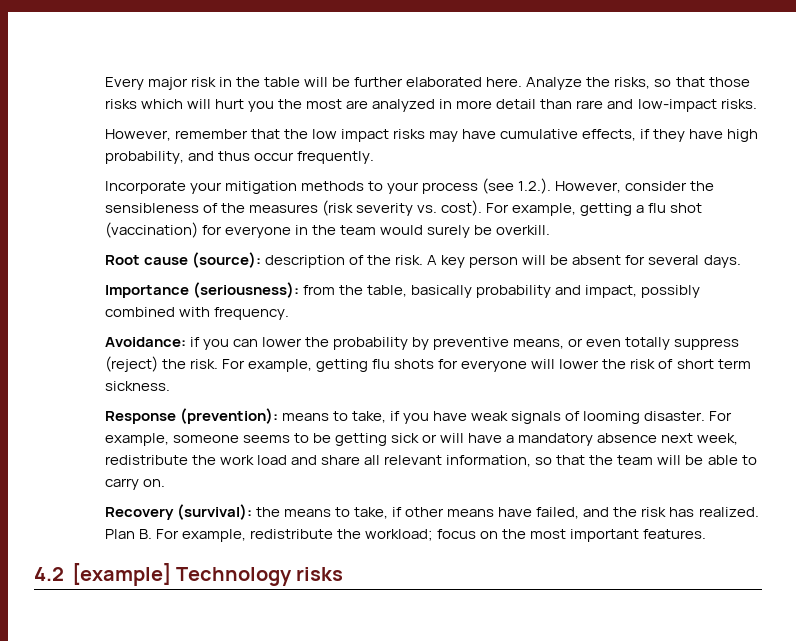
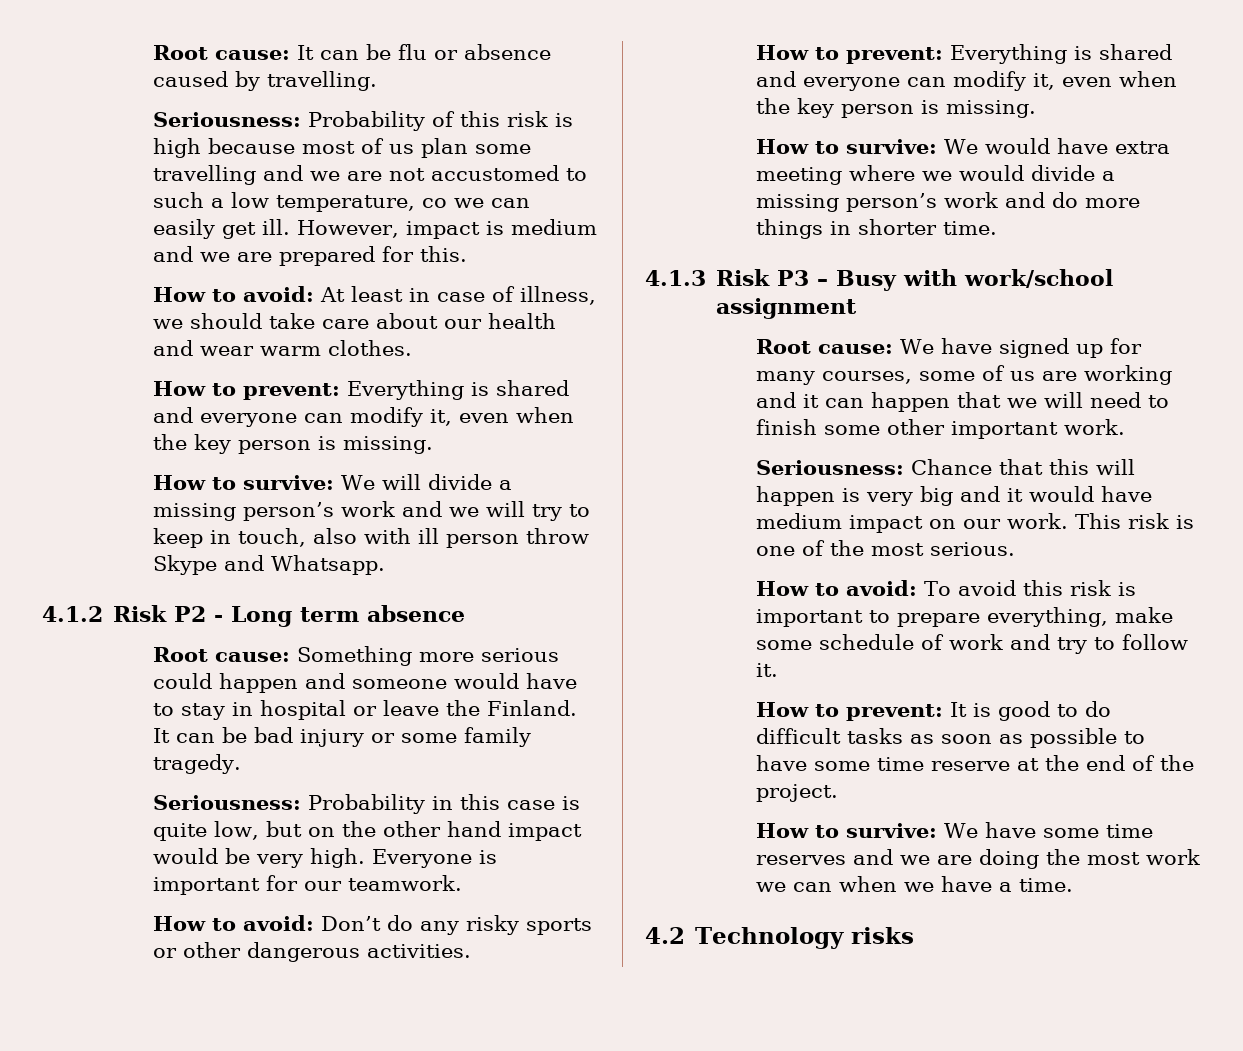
- Every major risk in the table will be further elaborated here. Analyze the risks, so that those risks which will hurt you the most are analyzed in more detail than rare and low-impact risks.
- However, remember that the low impact risks may have cumulative effects, if they have high probability, and thus occur frequently.
- Incorporate your mitigation methods to your process (see 1.2.). However, consider the sensibleness of the measures (risk severity vs. cost). For example, getting a flu shot (vaccination) for everyone in the team would surely be overkill.
- Root cause (source): description of the risk. A key person will be absent for several days.
- Importance (seriousness): from the table, basically probability and impact, possibly combined with frequency.
- Avoidance: if you can lower the probability by preventive means, or even totally suppress (reject) the risk. For example, getting flu shots for everyone will lower the risk of short term sickness.
- Response (prevention): means to take, if you have weak signals of looming disaster. For example, someone seems to be getting sick or will have a mandatory absence next week, redistribute the work load and share all relevant information, so that the team will be able to carry on.
- Recovery (survival): the means to take, if other means have failed, and the risk has realized. Plan B. For example, redistribute the workload; focus on the most important features.
+ Root cause: It can be flu or absence caused by travelling.
+ Seriousness: Probability of this risk is high because most of us plan some travelling and we are not accustomed to such a low temperature, co we can easily get ill. However, impact is medium and we are prepared for this.
+ How to avoid: At least in case of illness, we should take care about our health and wear warm clothes.
+ How to prevent: Everything is shared and everyone can modify it, even when the key person is missing.
+ How to survive: We will divide a missing person’s work and we will try to keep in touch, also with ill person throw Skype and Whatsapp.
+ 4.1.2 Risk P2 - Long term absence
+ Root cause: Something more serious could happen and someone would have to stay in hospital or leave the Finland. It can be bad injury or some family tragedy.
+ Seriousness: Probability in this case is quite low, but on the other hand impact would be very high. Everyone is important for our teamwork.
+ How to avoid: Don’t do any risky sports or other dangerous activities.
+ How to prevent: Everything is shared and everyone can modify it, even when the key person is missing.
+ How to survive: We would have extra meeting where we would divide a missing person’s work and do more things in shorter time.
+ 4.1.3 Risk P3 – Busy with work/school assignment
+ Root cause: We have signed up for many courses, some of us are working and it can happen that we will need to finish some other important work.
+ Seriousness: Chance that this will happen is very big and it would have medium impact on our work. This risk is one of the most serious.
+ How to avoid: To avoid this risk is important to prepare everything, make some schedule of work and try to follow it.
+ How to prevent: It is good to do difficult tasks as soon as possible to have some time reserve at the end of the project.
+ How to survive: We have some time reserves and we are doing the most work we can when we have a time.
- 4.2 [example] Technology risks
+ 4.2 Technology risks

